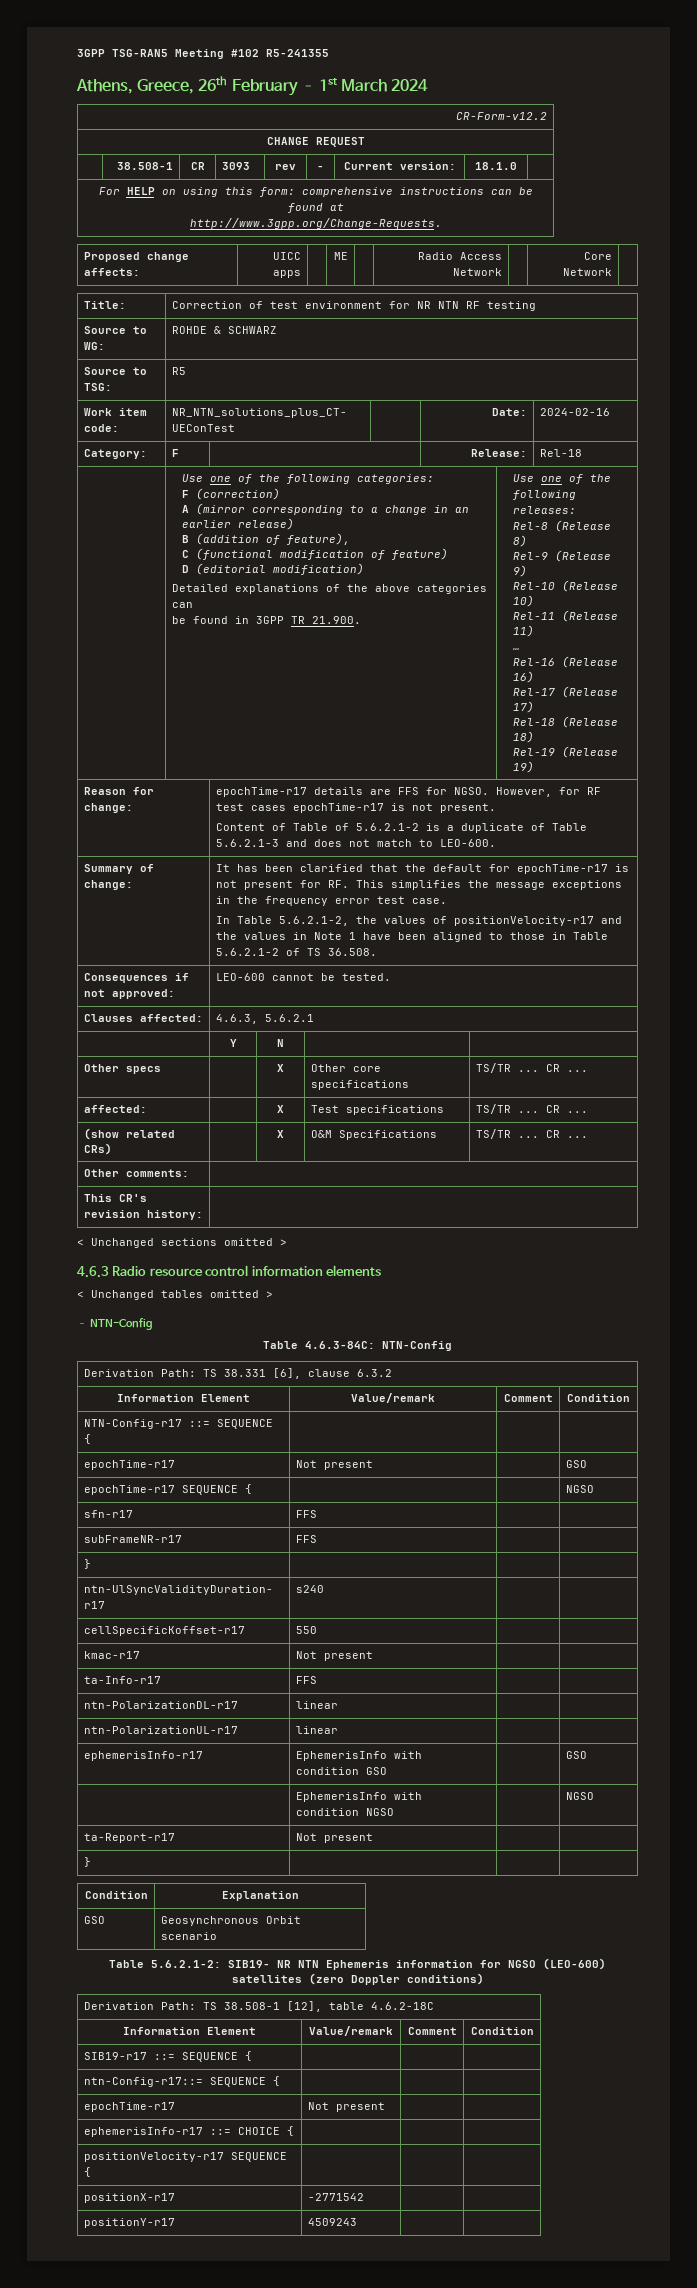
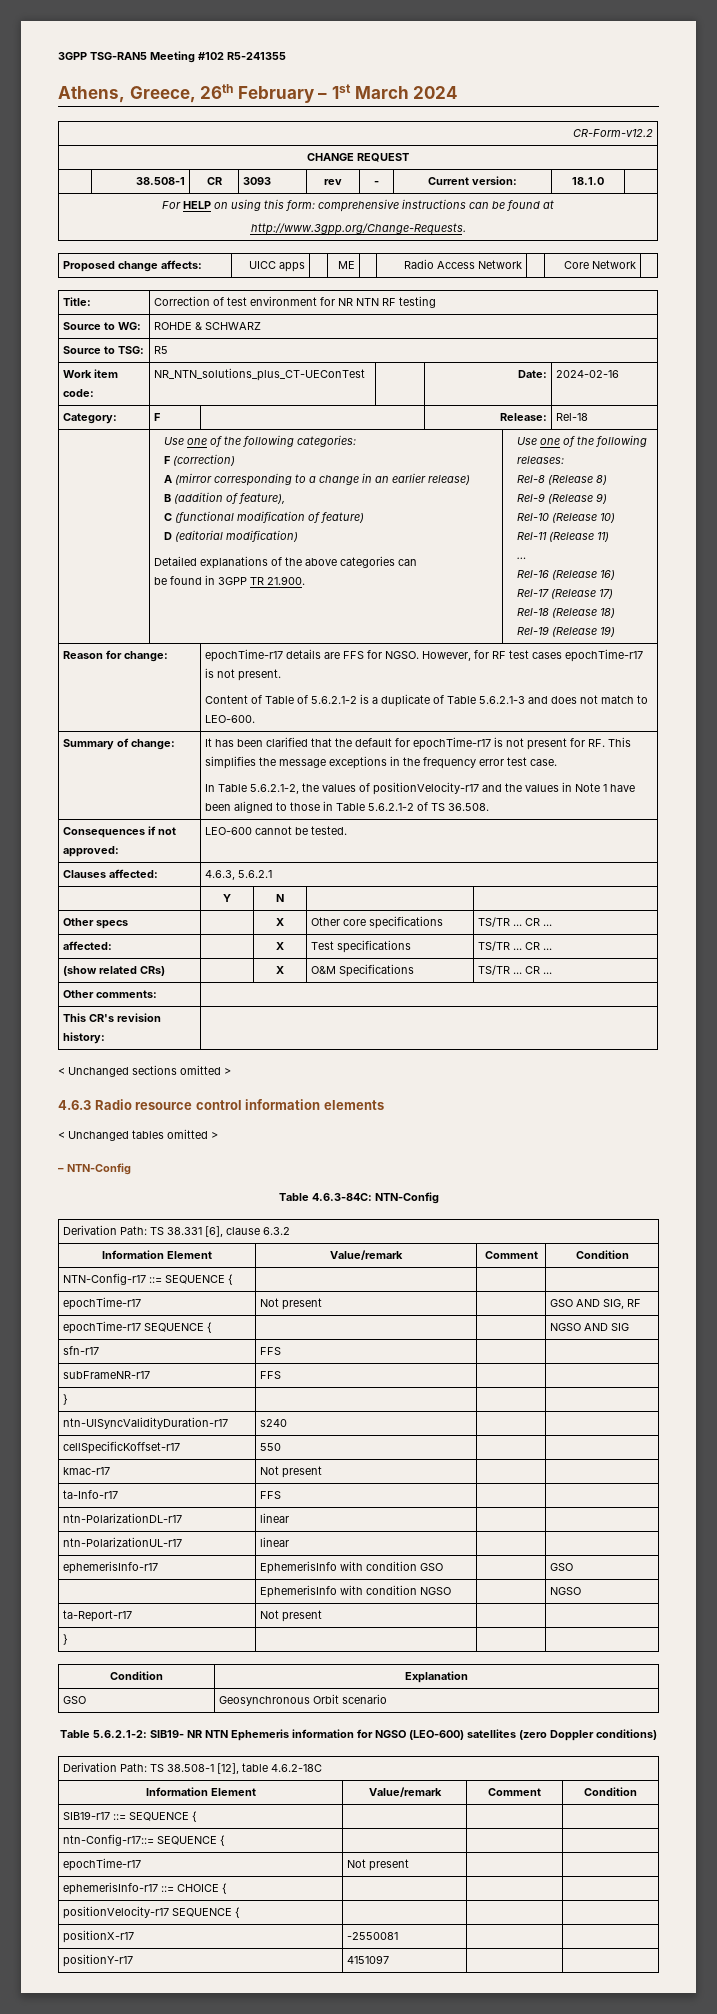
- epochTime-r17 | Not present | | GSO
+ epochTime-r17 | Not present | | GSO AND SIG, RF
- epochTime-r17 SEQUENCE { | | | NGSO
+ epochTime-r17 SEQUENCE { | | | NGSO AND SIG
- positionX-r17 | -2771542 | |
+ positionX-r17 | -2550081 | |
- positionY-r17 | 4509243 | |
+ positionY-r17 | 4151097 | |

